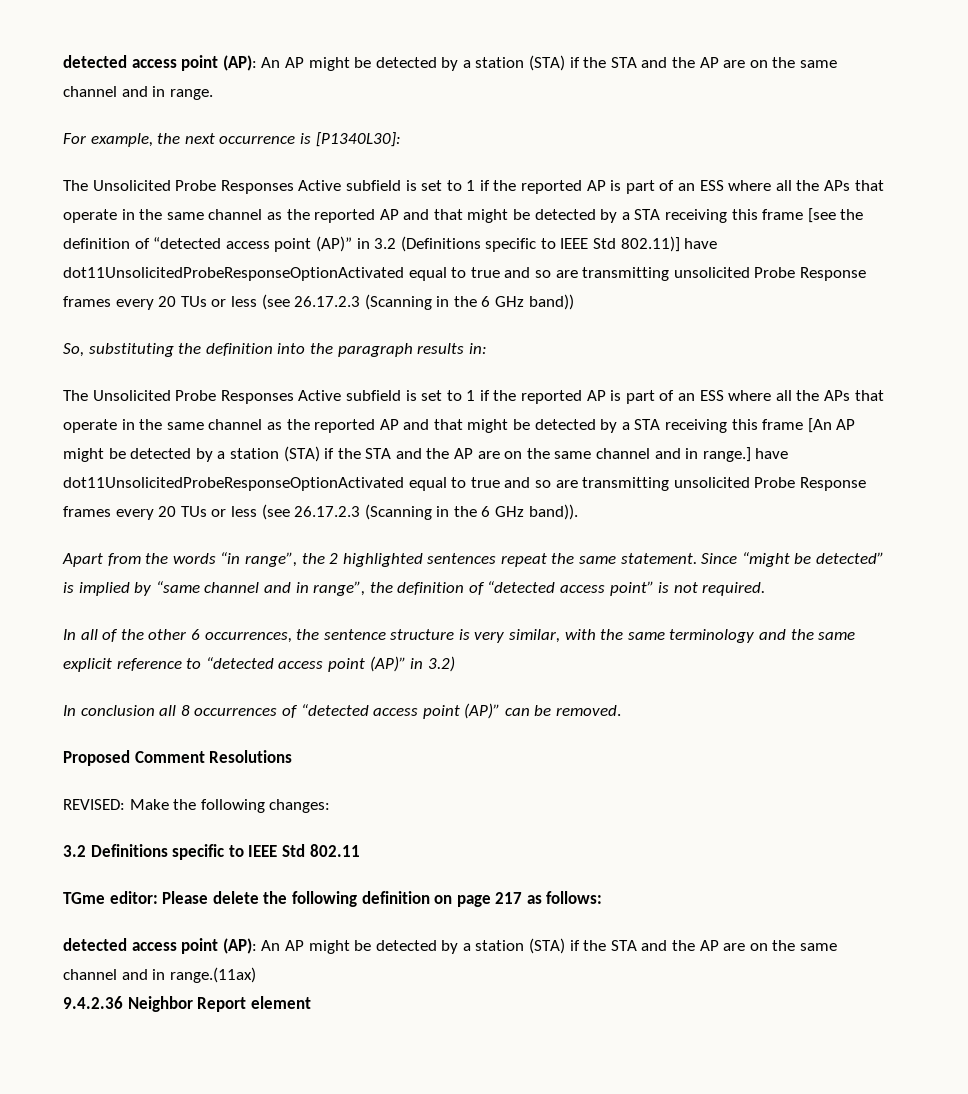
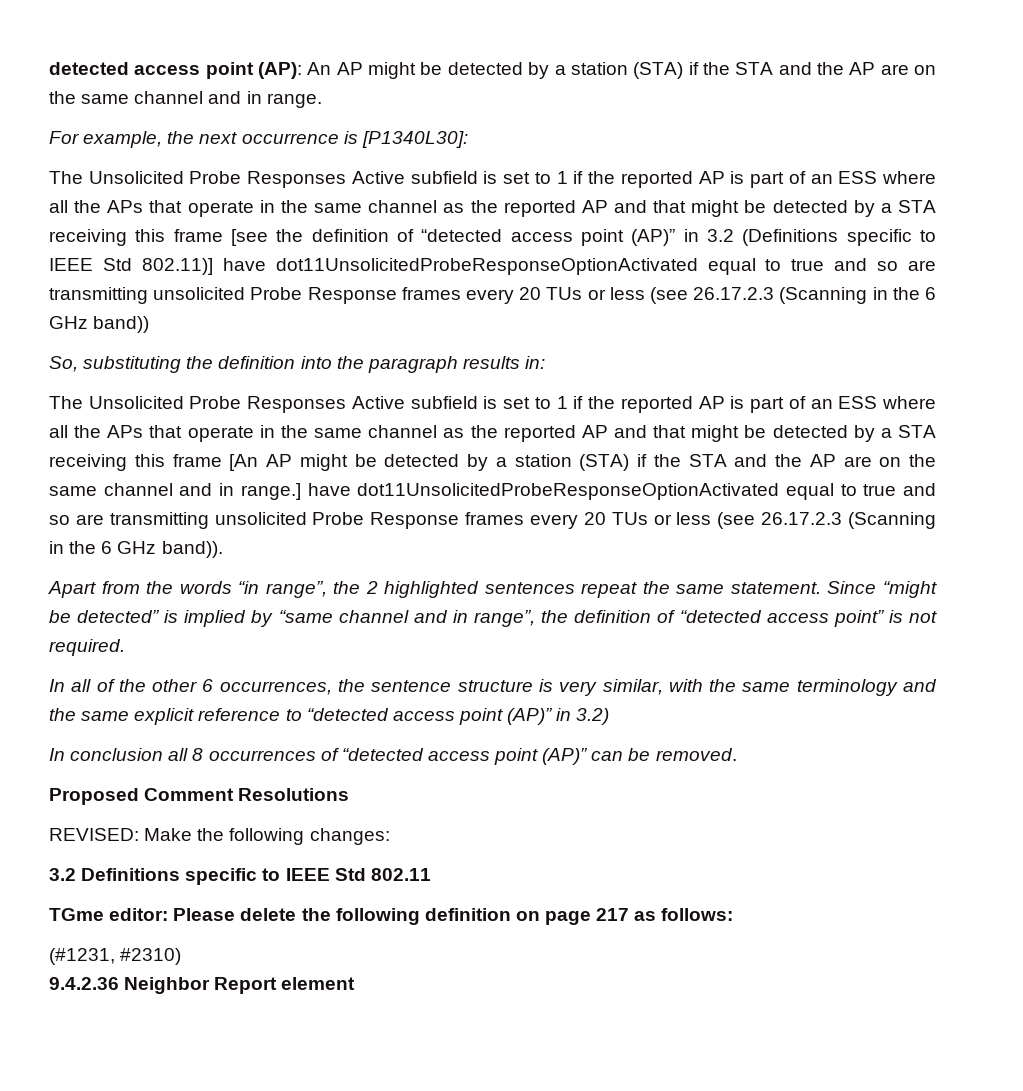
- detected access point (AP): An AP might be detected by a station (STA) if the STA and the AP are on the same channel and in range.(11ax)
+ (#1231, #2310)

